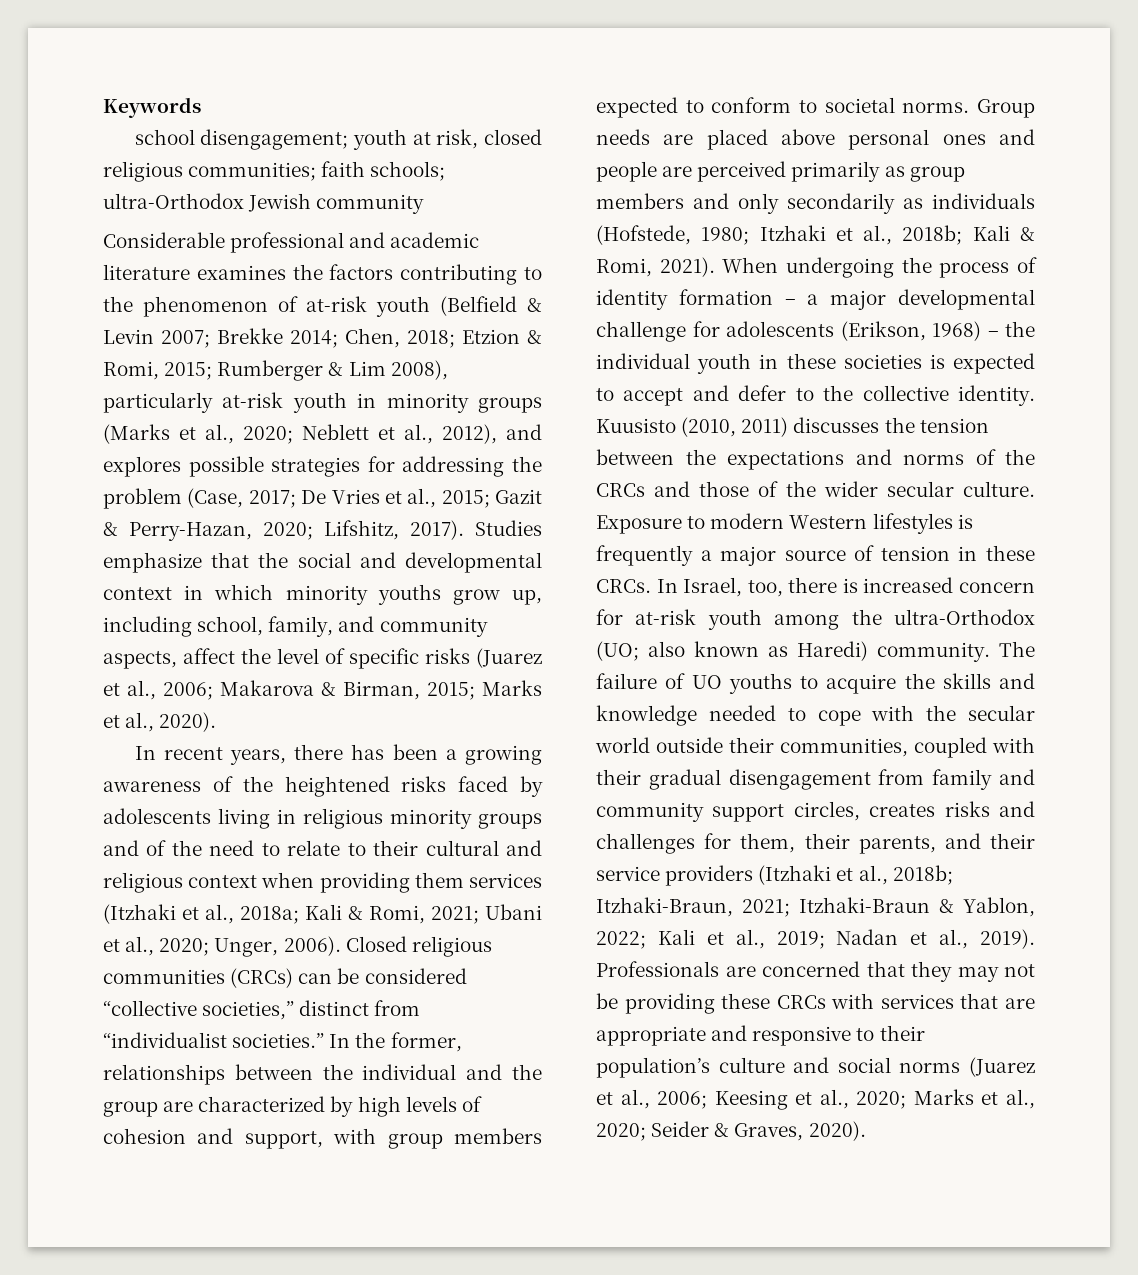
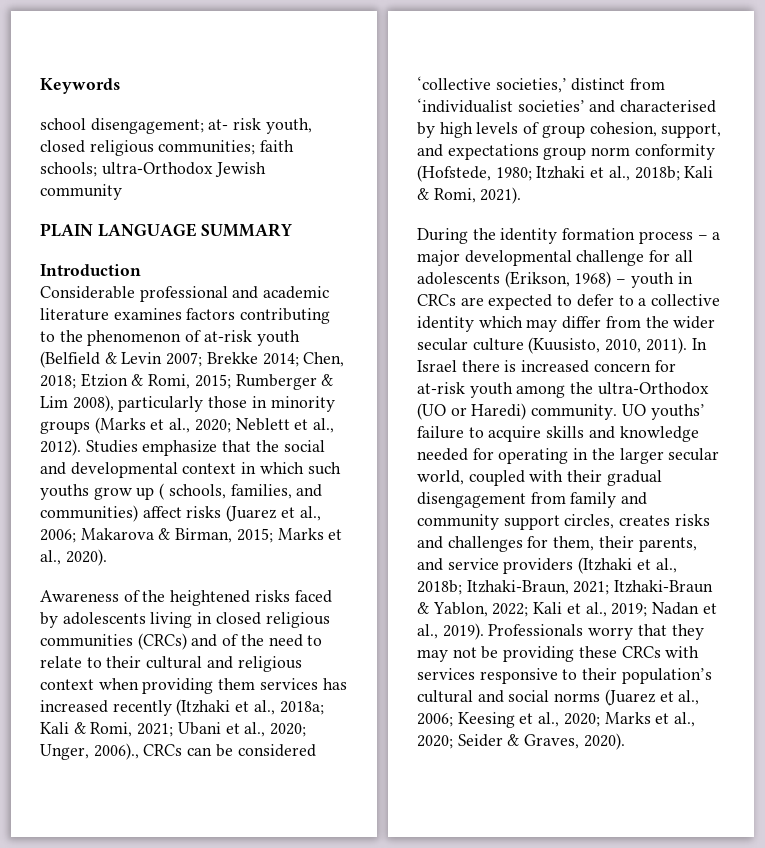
- school disengagement; youth at risk, closed religious communities; faith schools; ultra-Orthodox Jewish community
+ school disengagement; at- risk youth, closed religious communities; faith schools; ultra-Orthodox Jewish community
+ PLAIN LANGUAGE SUMMARY
+ Introduction
- Considerable professional and academic literature examines the factors contributing to the phenomenon of at-risk youth (Belfield & Levin 2007; Brekke 2014; Chen, 2018; Etzion & Romi, 2015; Rumberger & Lim 2008), particularly at-risk youth in minority groups (Marks et al., 2020; Neblett et al., 2012), and explores possible strategies for addressing the problem (Case, 2017; De Vries et al., 2015; Gazit & Perry-Hazan, 2020; Lifshitz, 2017).
+ Considerable professional and academic literature examines factors contributing to the phenomenon of at-risk youth (Belfield & Levin 2007; Brekke 2014; Chen, 2018; Etzion & Romi, 2015; Rumberger & Lim 2008), particularly those in minority groups (Marks et al., 2020; Neblett et al., 2012).
- Studies emphasize that the social and developmental context in which minority youths grow up, including school, family, and community aspects, affect the level of specific risks (Juarez et al., 2006; Makarova & Birman, 2015; Marks et al., 2020).
+ Studies emphasize that the social and developmental context in which such youths grow up ( schools, families, and communities) affect risks (Juarez et al., 2006; Makarova & Birman, 2015; Marks et al., 2020).
- In recent years, there has been a growing awareness of the heightened risks faced by adolescents living in religious minority groups and of the need to relate to their cultural and religious context when providing them services (Itzhaki et al., 2018a;
+ Awareness of the heightened risks faced by adolescents living in closed religious communities (CRCs) and of the need to relate to their cultural and religious context when providing them services has increased recently (Itzhaki et al., 2018a;
- Unger, 2006). Closed religious communities (CRCs) can be considered “collective societies,” distinct from “individualist societies.” In the former, relationships between the individual and the group are characterized by high levels of cohesion and support, with group members expected to conform to societal norms. Group needs are placed above personal ones and people are perceived primarily as group members and only secondarily as individuals (Hofstede, 1980;
+ Unger, 2006)., CRCs can be considered ‘collective societies,’ distinct from ‘individualist societies’ and characterised by high levels of group cohesion, support, and expectations group norm conformity (Hofstede, 1980;
- Kali & Romi, 2021). When undergoing the process of identity formation – a major developmental challenge for adolescents (Erikson, 1968) – the individual youth in these societies is expected to accept and defer to the collective identity. Kuusisto (2010, 2011) discusses the tension between the expectations and norms of the CRCs and those of the wider secular culture. Exposure to modern Western lifestyles is frequently a major source of tension in these CRCs. In Israel, too, there is increased concern for at-risk youth among the ultra-Orthodox (UO; also known as Haredi) community. The failure of UO youths to acquire the skills and knowledge needed to cope with the secular world outside their communities, coupled with their gradual disengagement from family and community support circles, creates risks and challenges for them, their parents, and their service providers (Itzhaki et al., 2018b;
+ Kali & Romi, 2021).
+ During the identity formation process – a major developmental challenge for all adolescents (Erikson, 1968) – youth in CRCs are expected to defer to a collective identity which may differ from the wider secular culture (Kuusisto, 2010, 2011). In Israel there is increased concern for at-risk youth among the ultra-Orthodox (UO or Haredi) community. UO youths’ failure to acquire skills and knowledge needed for operating in the larger secular world, coupled with their gradual disengagement from family and community support circles, creates risks and challenges for them, their parents, and service providers (Itzhaki et al., 2018b;
- Professionals are concerned that they may not be providing these CRCs with services that are appropriate and responsive to their population’s culture and social norms (Juarez et al., 2006; Keesing et al., 2020; Marks et al., 2020; Seider & Graves, 2020).
+ Professionals worry that they may not be providing these CRCs with services responsive to their population’s cultural and social norms (Juarez et al., 2006; Keesing et al., 2020; Marks et al., 2020; Seider & Graves, 2020).

